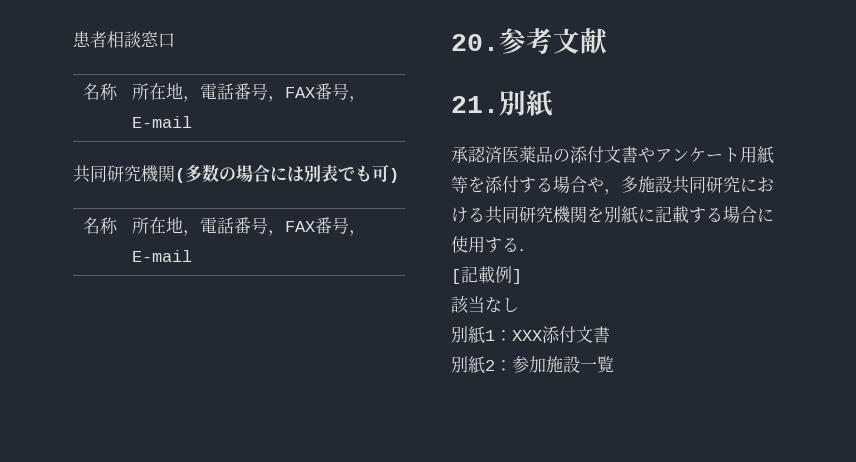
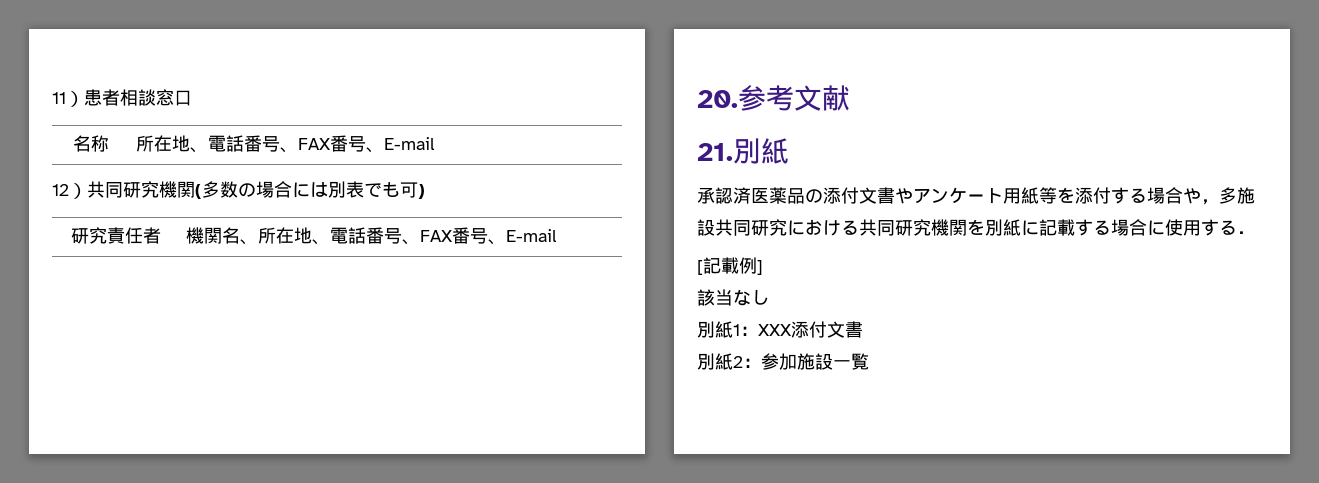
- 患者相談窓口
- 名称 | 所在地，電話番号，FAX番号，E-mail
- 共同研究機関(多数の場合には別表でも可)
- 名称 | 所在地，電話番号，FAX番号，E-mail
+ 11）患者相談窓口
+ 名称 | 所在地、電話番号、FAX番号、E-mail
+ 12）共同研究機関(多数の場合には別表でも可)
+ 研究責任者 | 機関名、所在地、電話番号、FAX番号、E-mail

